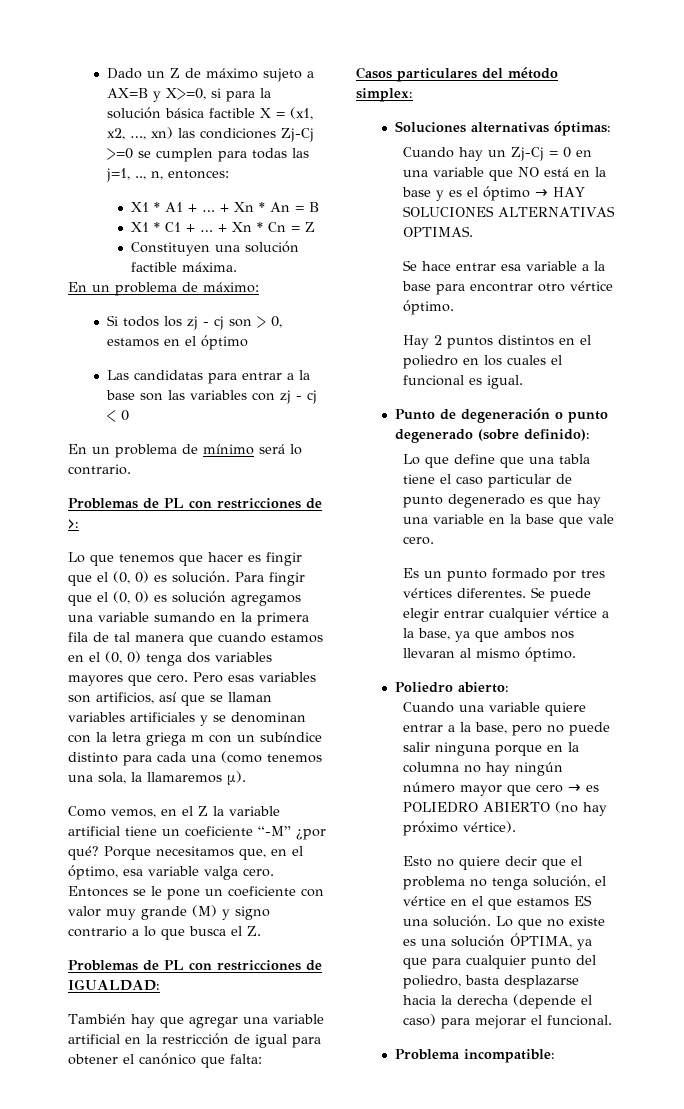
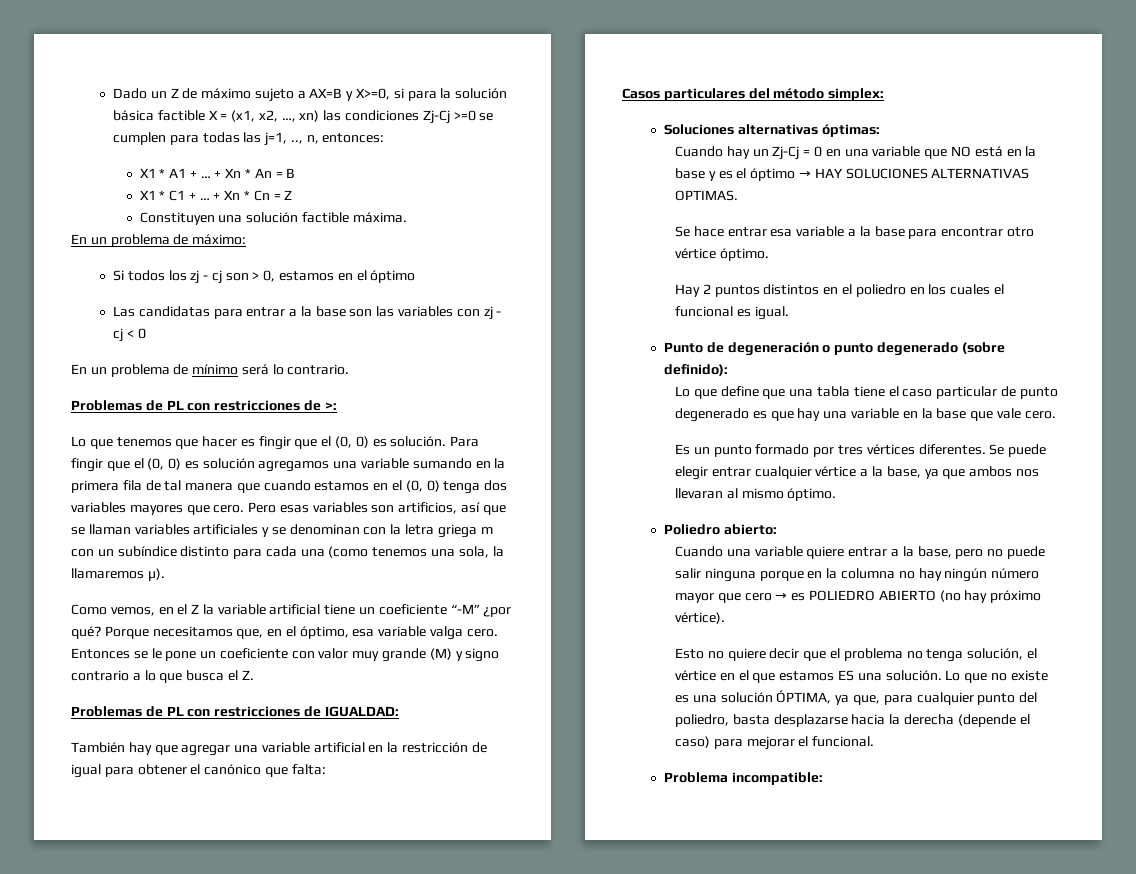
- Lo que no existe es una solución ÓPTIMA, ya que para cualquier punto del poliedro, basta desplazarse hacia la derecha (depende el caso) para mejorar el funcional.
+ Lo que no existe es una solución ÓPTIMA, ya que, para cualquier punto del poliedro, basta desplazarse hacia la derecha (depende el caso) para mejorar el funcional.

